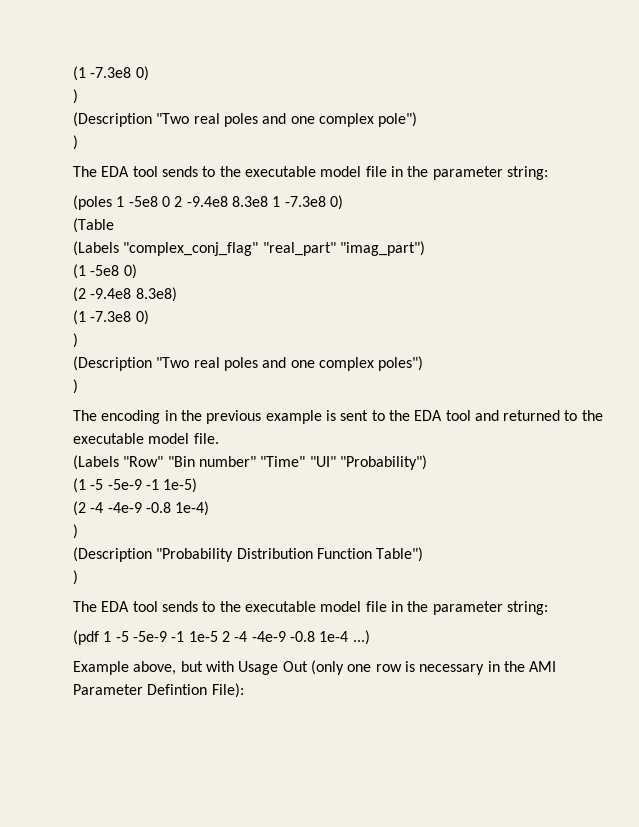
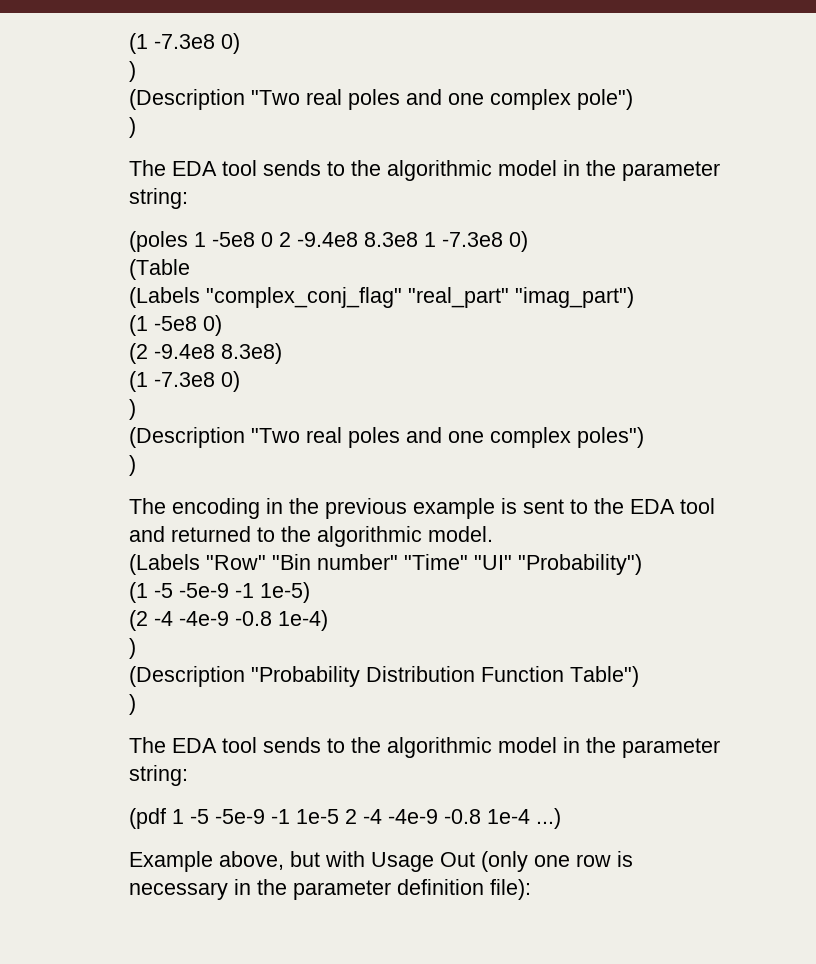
  (Description "Two real poles and one complex pole")
  )
- The EDA tool sends to the executable model file in the parameter string:
+ The EDA tool sends to the algorithmic model in the parameter string:
- The encoding in the previous example is sent to the EDA tool and returned to the executable model file.
+ The encoding in the previous example is sent to the EDA tool and returned to the algorithmic model.
  (Description "Probability Distribution Function Table")
  )
- The EDA tool sends to the executable model file in the parameter string:
+ The EDA tool sends to the algorithmic model in the parameter string:
- Example above, but with Usage Out (only one row is necessary in the AMI Parameter Defintion File):
+ Example above, but with Usage Out (only one row is necessary in the parameter definition file):

